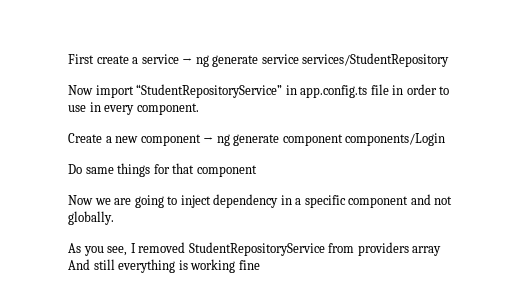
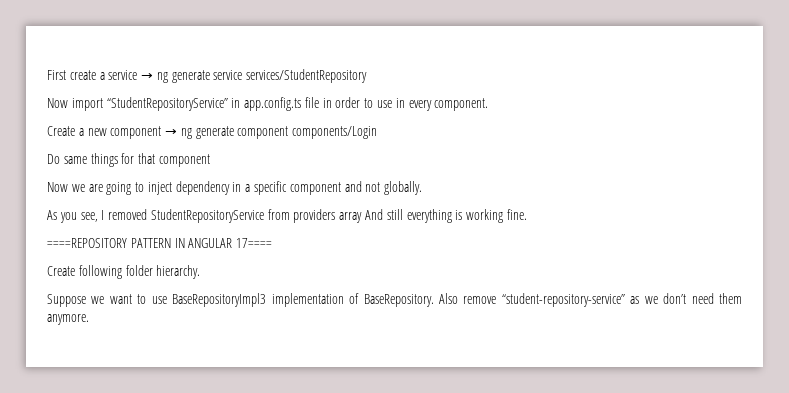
- As you see, I removed StudentRepositoryService from providers array And still everything is working fine
+ As you see, I removed StudentRepositoryService from providers array And still everything is working fine.
+ ====REPOSITORY PATTERN IN ANGULAR 17====
+ Create following folder hierarchy.
+ Suppose we want to use BaseRepositoryImpl3 implementation of BaseRepository. Also remove “student-repository-service” as we don’t need them anymore.

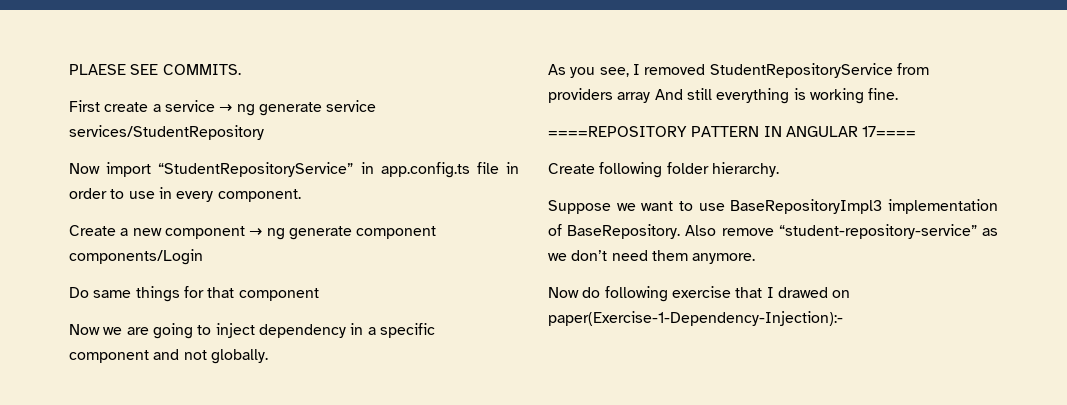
+ PLAESE SEE COMMITS.
+ Now do following exercise that I drawed on paper(Exercise-1-Dependency-Injection):-

